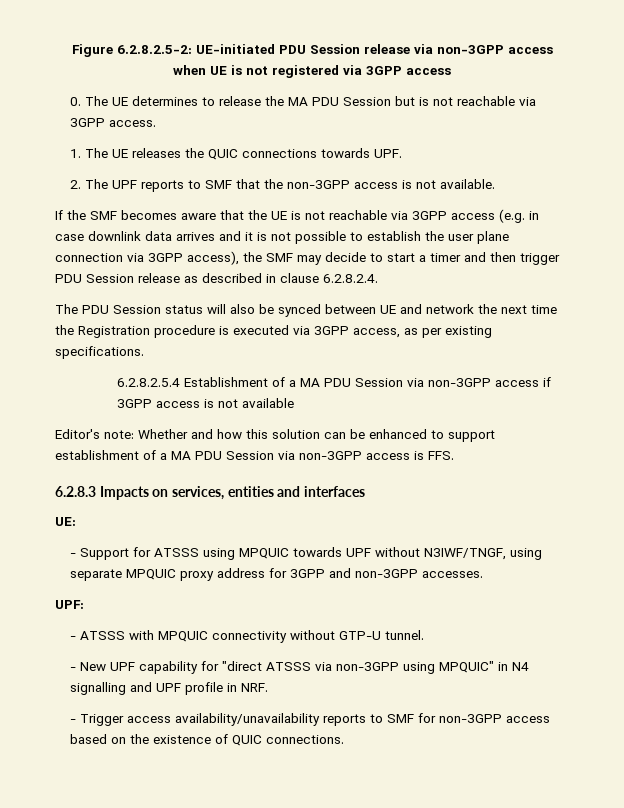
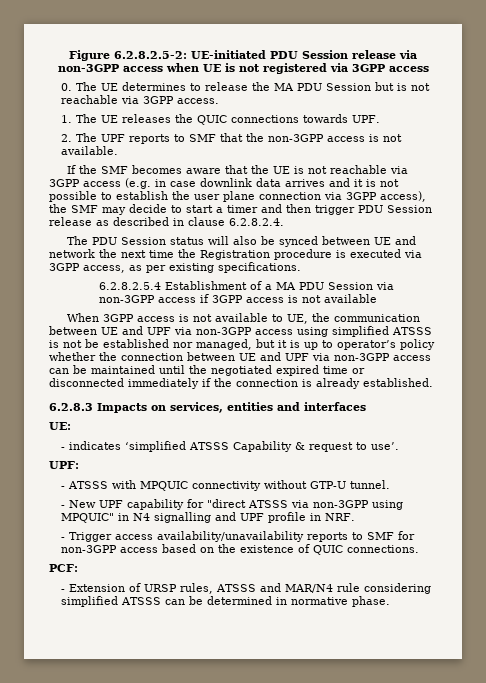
- Editor's note: Whether and how this solution can be enhanced to support establishment of a MA PDU Session via non-3GPP access is FFS.
+ When 3GPP access is not available to UE, the communication between UE and UPF via non-3GPP access using simplified ATSSS is not be established nor managed, but it is up to operator’s policy whether the connection between UE and UPF via non-3GPP access can be maintained until the negotiated expired time or disconnected immediately if the connection is already established.
- - Support for ATSSS using MPQUIC towards UPF without N3IWF/TNGF, using separate MPQUIC proxy address for 3GPP and non-3GPP accesses.
+ - indicates ‘simplified ATSSS Capability & request to use’.
+ PCF:
+ - Extension of URSP rules, ATSSS and MAR/N4 rule considering simplified ATSSS can be determined in normative phase.

